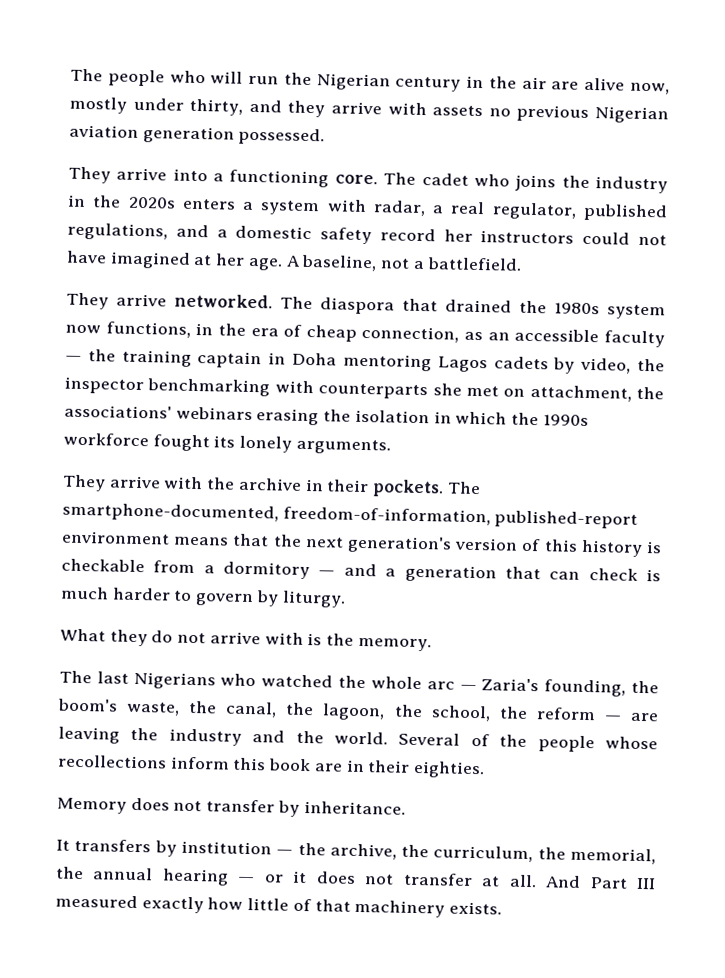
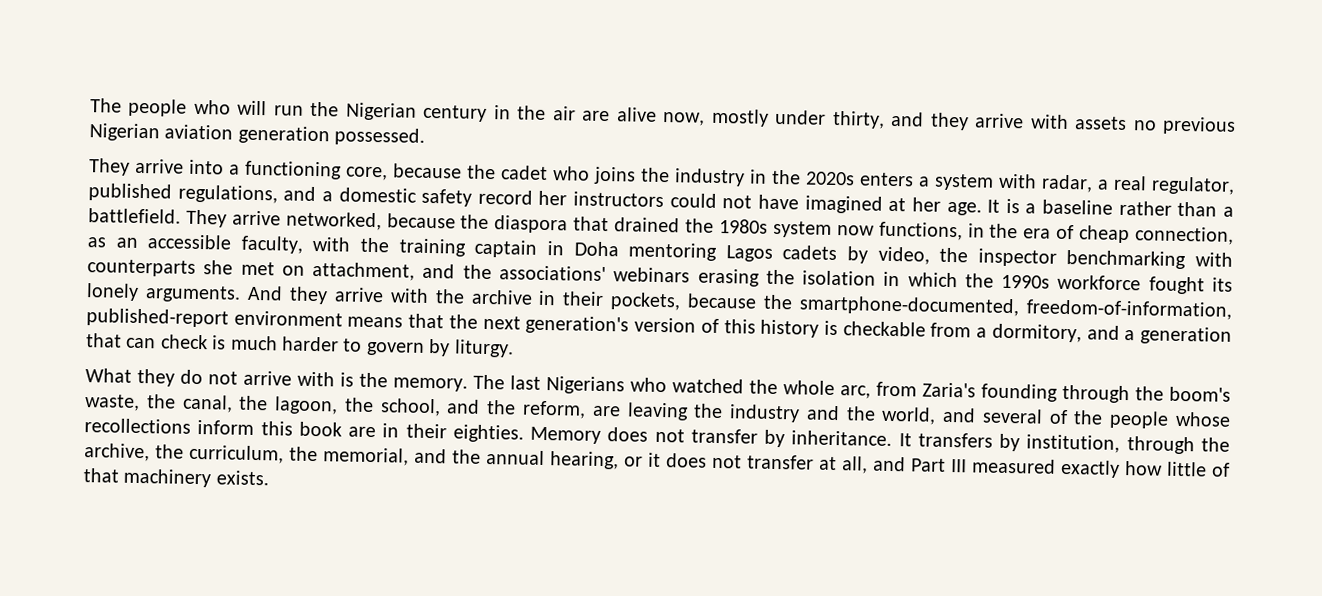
- They arrive into a functioning core. The cadet who joins the industry in the 2020s enters a system with radar, a real regulator, published regulations, and a domestic safety record her instructors could not have imagined at her age.
+ They arrive into a functioning core, because the cadet who joins the industry in the 2020s enters a system with radar, a real regulator, published regulations, and a domestic safety record her instructors could not have imagined at her age.
- A baseline, not a battlefield.
- They arrive networked. The diaspora that drained the 1980s system now functions, in the era of cheap connection, as an accessible faculty — the training captain in Doha mentoring Lagos cadets by video, the inspector benchmarking with counterparts she met on attachment, the associations' webinars erasing the isolation in which the 1990s workforce fought its lonely arguments.
- They arrive with the archive in their pockets. The smartphone-documented, freedom-of-information, published-report environment means that the next generation's version of this history is checkable from a dormitory — and a generation that can check is much harder to govern by liturgy.
+ It is a baseline rather than a battlefield. They arrive networked, because the diaspora that drained the 1980s system now functions, in the era of cheap connection, as an accessible faculty, with the training captain in Doha mentoring Lagos cadets by video, the inspector benchmarking with counterparts she met on attachment, and the associations' webinars erasing the isolation in which the 1990s workforce fought its lonely arguments. And they arrive with the archive in their pockets, because the smartphone-documented, freedom-of-information, published-report environment means that the next generation's version of this history is checkable from a dormitory, and a generation that can check is much harder to govern by liturgy.
- What they do not arrive with is the memory.
- The last Nigerians who watched the whole arc — Zaria's founding, the boom's waste, the canal, the lagoon, the school, the reform — are leaving the industry and the world. Several of the people whose recollections inform this book are in their eighties.
- Memory does not transfer by inheritance.
- It transfers by institution — the archive, the curriculum, the memorial, the annual hearing — or it does not transfer at all. And Part III measured exactly how little of that machinery exists.
+ What they do not arrive with is the memory. The last Nigerians who watched the whole arc, from Zaria's founding through the boom's waste, the canal, the lagoon, the school, and the reform, are leaving the industry and the world, and several of the people whose recollections inform this book are in their eighties. Memory does not transfer by inheritance. It transfers by institution, through the archive, the curriculum, the memorial, and the annual hearing, or it does not transfer at all, and Part III measured exactly how little of that machinery exists.

